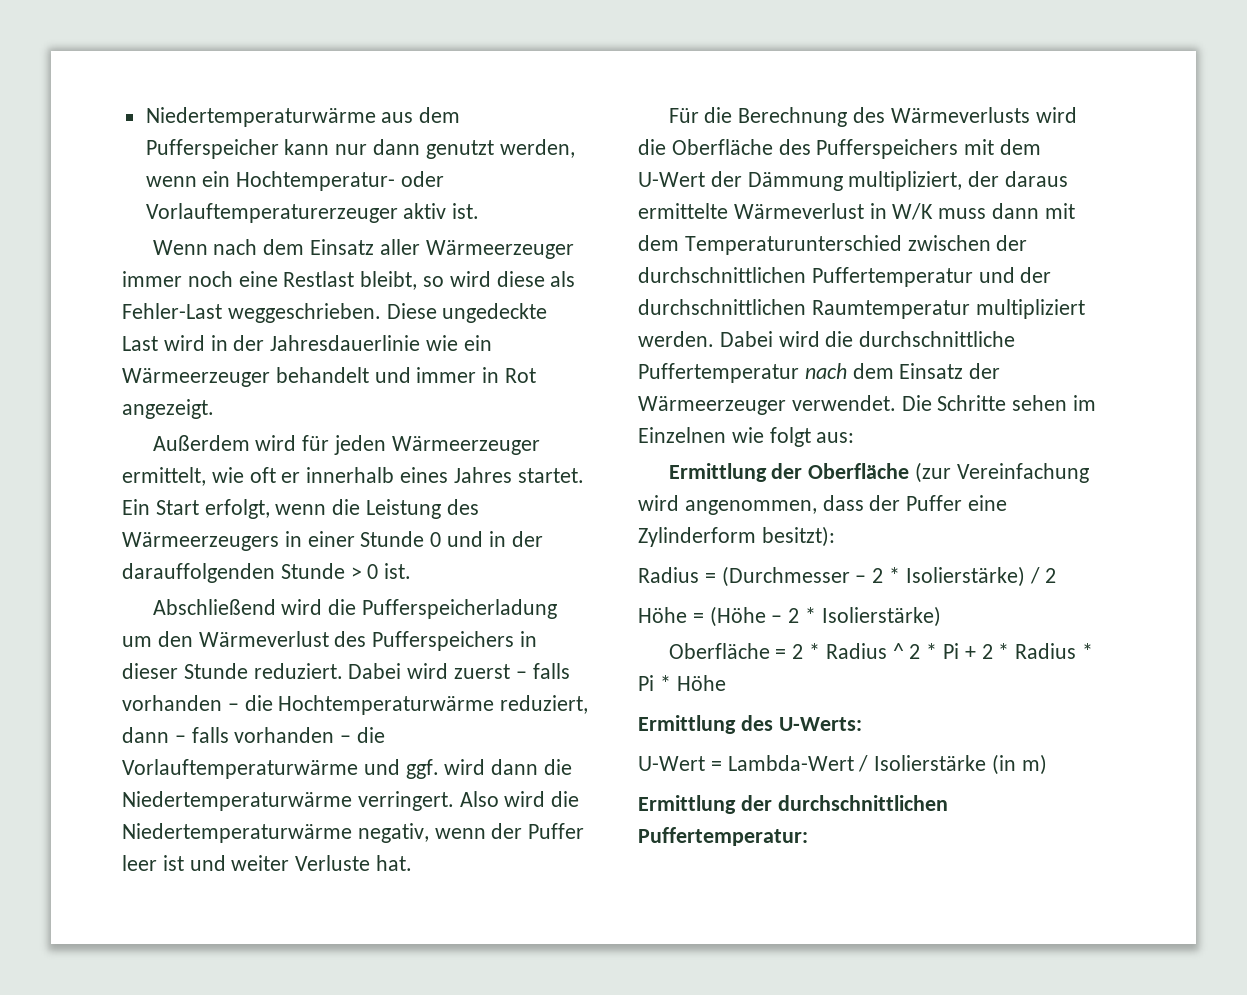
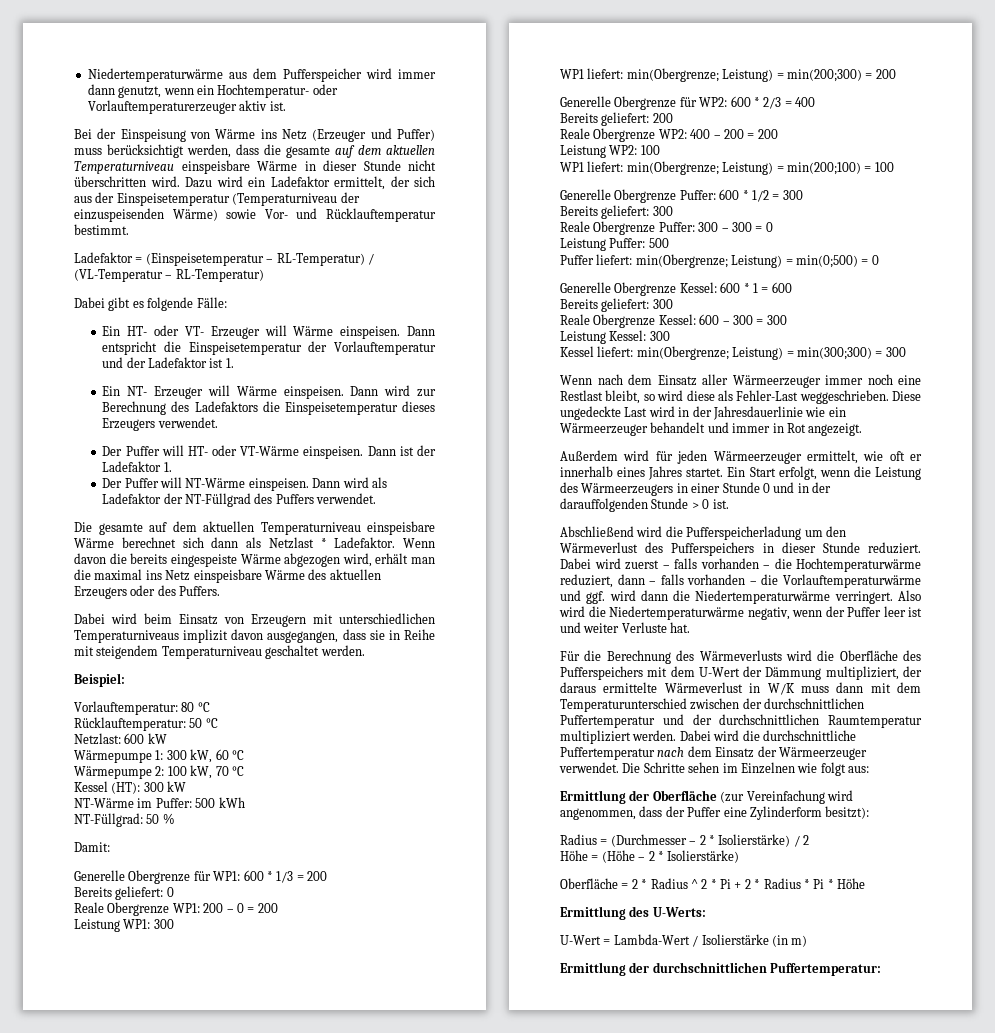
- Niedertemperaturwärme aus dem Pufferspeicher kann nur dann genutzt werden, wenn ein Hochtemperatur- oder Vorlauftemperaturerzeuger aktiv ist.
+ Niedertemperaturwärme aus dem Pufferspeicher wird immer dann genutzt, wenn ein Hochtemperatur- oder Vorlauftemperaturerzeuger aktiv ist.
+ Bei der Einspeisung von Wärme ins Netz (Erzeuger und Puffer) muss berücksichtigt werden, dass die gesamte auf dem aktuellen Temperaturniveau einspeisbare Wärme in dieser Stunde nicht überschritten wird. Dazu wird ein Ladefaktor ermittelt, der sich aus der Einspeisetemperatur (Temperaturniveau der einzuspeisenden Wärme) sowie Vor- und Rücklauftemperatur bestimmt.
+ Ladefaktor = (Einspeisetemperatur – RL-Temperatur) / (VL-Temperatur – RL-Temperatur)
+ Dabei gibt es folgende Fälle:
+ Ein HT- oder VT- Erzeuger will Wärme einspeisen. Dann entspricht die Einspeisetemperatur der Vorlauftemperatur und der Ladefaktor ist 1.
+ Ein NT- Erzeuger will Wärme einspeisen. Dann wird zur Berechnung des Ladefaktors die Einspeisetemperatur dieses Erzeugers verwendet.
+ Der Puffer will HT- oder VT-Wärme einspeisen. Dann ist der Ladefaktor 1.
+ Der Puffer will NT-Wärme einspeisen. Dann wird als Ladefaktor der NT-Füllgrad des Puffers verwendet.
+ Die gesamte auf dem aktuellen Temperaturniveau einspeisbare Wärme berechnet sich dann als Netzlast * Ladefaktor. Wenn davon die bereits eingespeiste Wärme abgezogen wird, erhält man die maximal ins Netz einspeisbare Wärme des aktuellen Erzeugers oder des Puffers.
+ Dabei wird beim Einsatz von Erzeugern mit unterschiedlichen Temperaturniveaus implizit davon ausgegangen, dass sie in Reihe mit steigendem Temperaturniveau geschaltet werden.
+ Beispiel:
+ Vorlauftemperatur: 80 °C
+ Rücklauftemperatur: 50 °C
+ Netzlast: 600 kW
+ Wärmepumpe 1: 300 kW, 60 °C
+ Wärmepumpe 2: 100 kW, 70 °C
+ Kessel (HT): 300 kW
+ NT-Wärme im Puffer: 500 kWh
+ NT-Füllgrad: 50 %
+ Damit:
+ Generelle Obergrenze für WP1: 600 * 1/3 = 200
+ Bereits geliefert: 0
+ Reale Obergrenze WP1: 200 – 0 = 200
+ Leistung WP1: 300
+ WP1 liefert: min(Obergrenze; Leistung) = min(200;300) = 200
+ Generelle Obergrenze für WP2: 600 * 2/3 = 400
+ Bereits geliefert: 200
+ Reale Obergrenze WP2: 400 – 200 = 200
+ Leistung WP2: 100
+ WP1 liefert: min(Obergrenze; Leistung) = min(200;100) = 100
+ Generelle Obergrenze Puffer: 600 * 1/2 = 300
+ Bereits geliefert: 300
+ Reale Obergrenze Puffer: 300 – 300 = 0
+ Leistung Puffer: 500
+ Puffer liefert: min(Obergrenze; Leistung) = min(0;500) = 0
+ Generelle Obergrenze Kessel: 600 * 1 = 600
+ Bereits geliefert: 300
+ Reale Obergrenze Kessel: 600 – 300 = 300
+ Leistung Kessel: 300
+ Kessel liefert: min(Obergrenze; Leistung) = min(300;300) = 300

